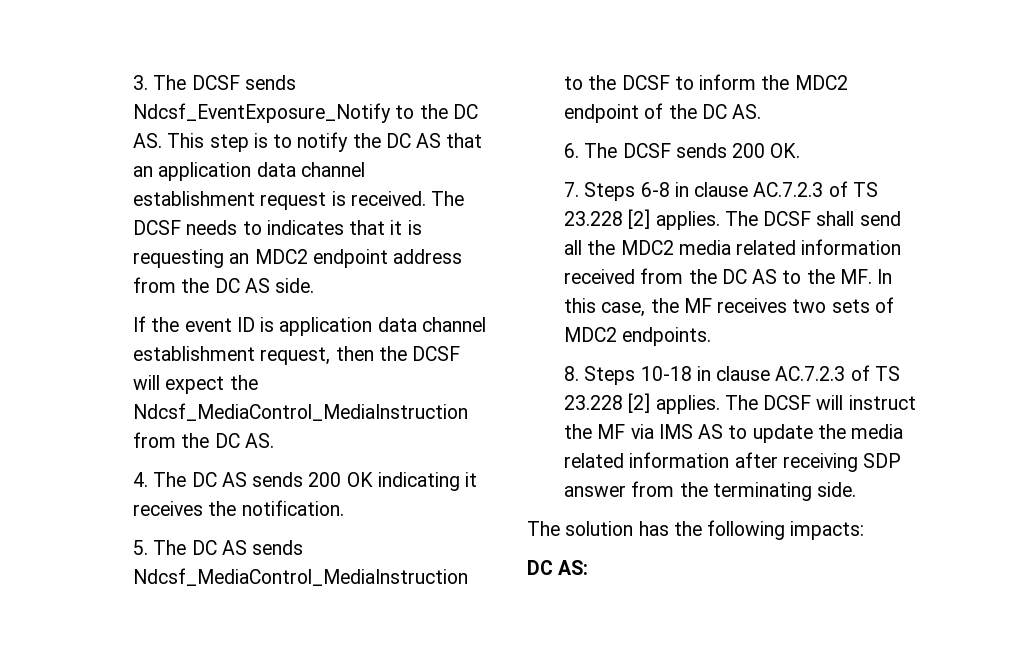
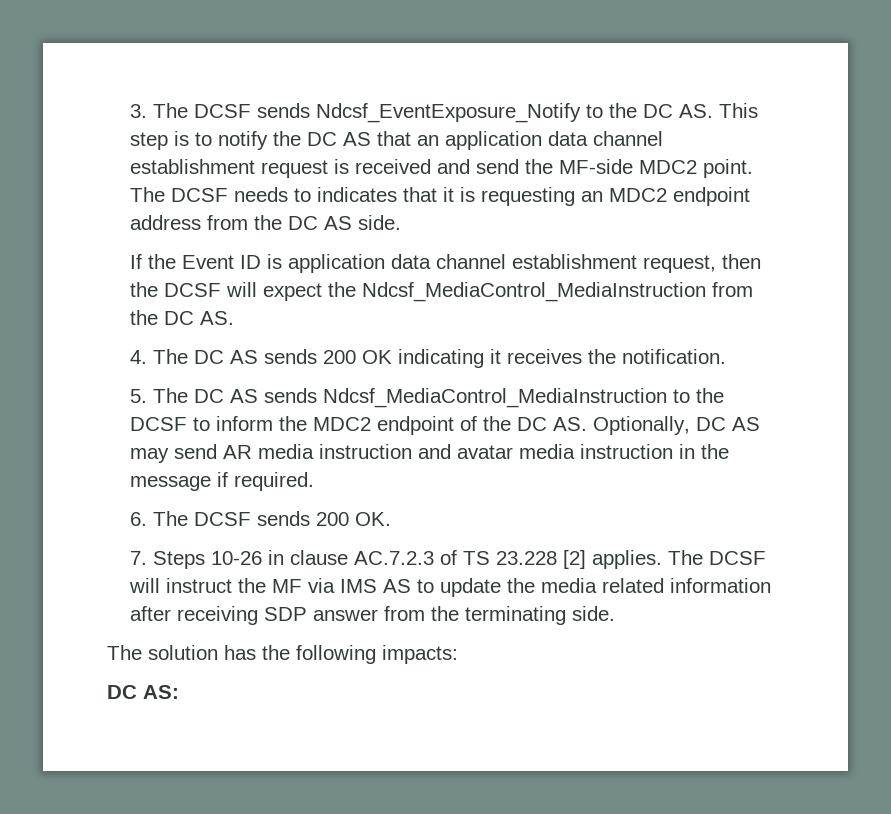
- 3. The DCSF sends Ndcsf_EventExposure_Notify to the DC AS. This step is to notify the DC AS that an application data channel establishment request is received.
+ 3. The DCSF sends Ndcsf_EventExposure_Notify to the DC AS. This step is to notify the DC AS that an application data channel establishment request is received and send the MF-side MDC2 point.
- If the event ID is application data channel establishment request, then the DCSF will expect the Ndcsf_MediaControl_MediaInstruction from the DC AS.
+ If the Event ID is application data channel establishment request, then the DCSF will expect the Ndcsf_MediaControl_MediaInstruction from the DC AS.
- 5. The DC AS sends Ndcsf_MediaControl_MediaInstruction to the DCSF to inform the MDC2 endpoint of the DC AS.
+ 5. The DC AS sends Ndcsf_MediaControl_MediaInstruction to the DCSF to inform the MDC2 endpoint of the DC AS. Optionally, DC AS may send AR media instruction and avatar media instruction in the message if required.
- 7. Steps 6-8 in clause AC.7.2.3 of TS 23.228 [2] applies. The DCSF shall send all the MDC2 media related information received from the DC AS to the MF. In this case, the MF receives two sets of MDC2 endpoints.
- 8. Steps 10-18 in clause AC.7.2.3 of TS 23.228 [2] applies.
+ 7. Steps 10-26 in clause AC.7.2.3 of TS 23.228 [2] applies.

